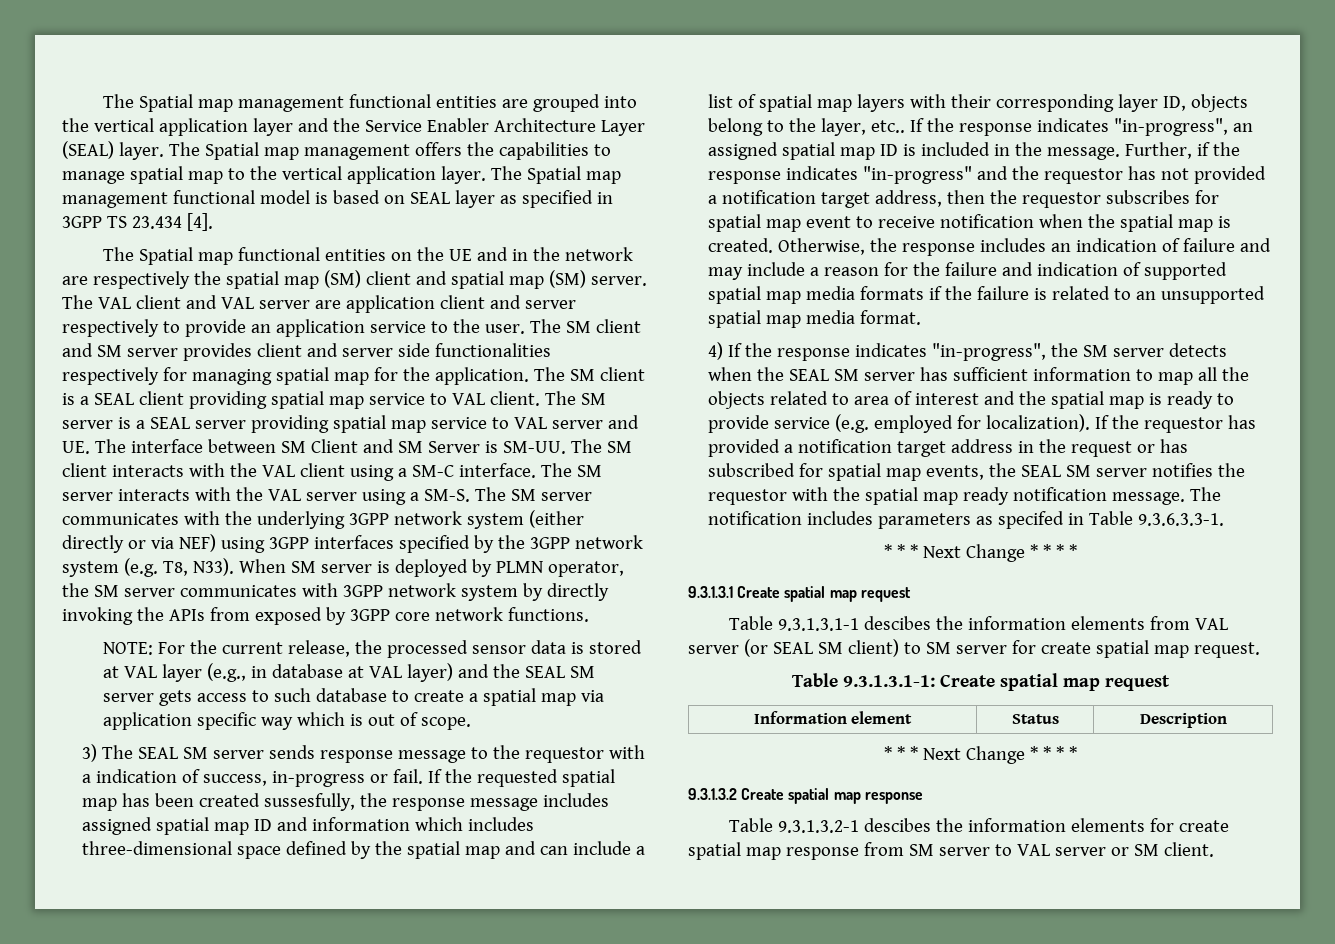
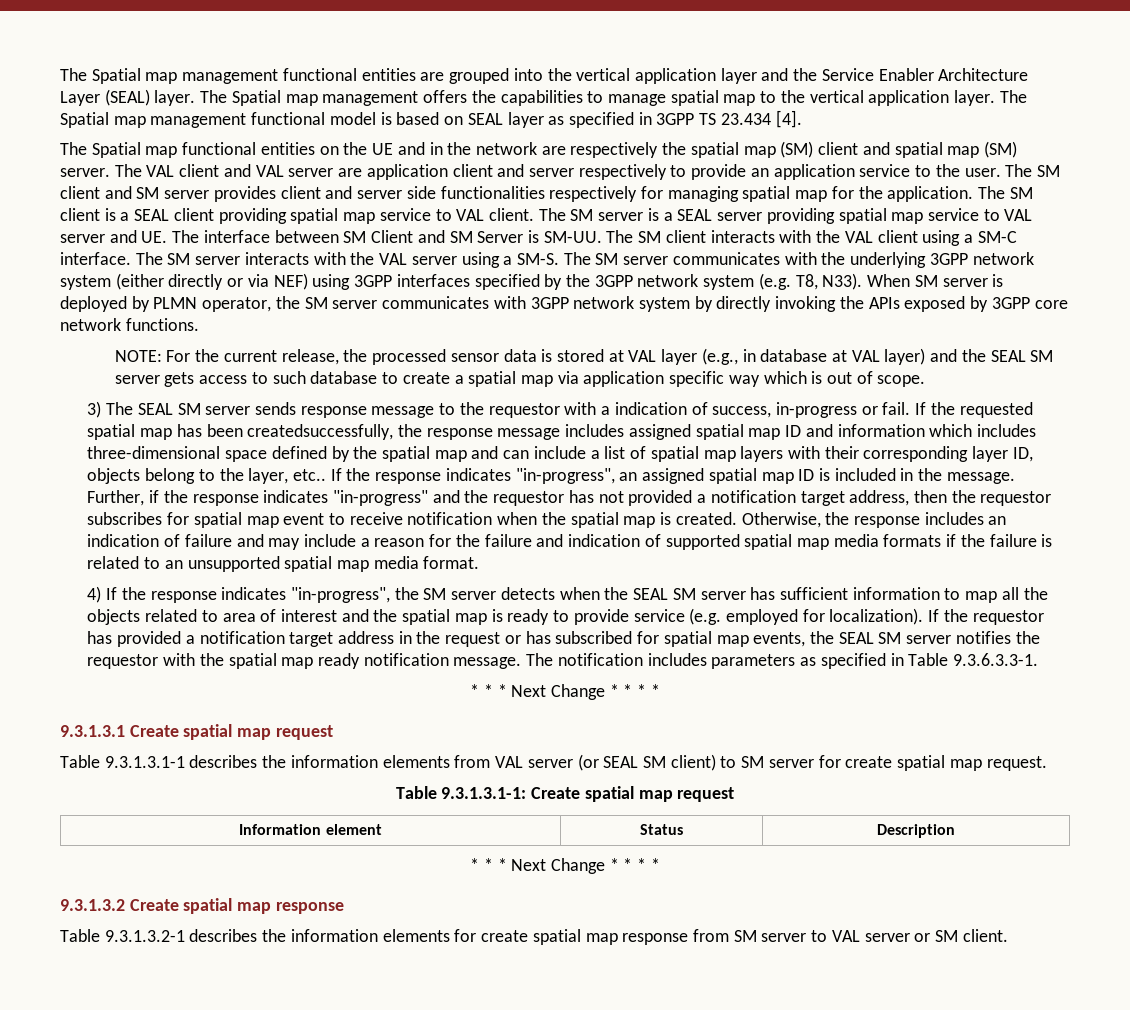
- When SM server is deployed by PLMN operator, the SM server communicates with 3GPP network system by directly invoking the APIs from exposed by 3GPP core network functions.
+ When SM server is deployed by PLMN operator, the SM server communicates with 3GPP network system by directly invoking the APIs exposed by 3GPP core network functions.
- If the requested spatial map has been created sussesfully, the response message includes assigned spatial map ID and information which includes three-dimensional space defined by the spatial map and can include a list of spatial map layers with their corresponding layer ID, objects belong to the layer, etc..
+ If the requested spatial map has been createdsuccessfully, the response message includes assigned spatial map ID and information which includes three-dimensional space defined by the spatial map and can include a list of spatial map layers with their corresponding layer ID, objects belong to the layer, etc..
- The notification includes parameters as specifed in Table 9.3.6.3.3-1.
+ The notification includes parameters as specified in Table 9.3.6.3.3-1.
- Table 9.3.1.3.1-1 descibes the information elements from VAL server (or SEAL SM client) to SM server for create spatial map request.
+ Table 9.3.1.3.1-1 describes the information elements from VAL server (or SEAL SM client) to SM server for create spatial map request.
- Table 9.3.1.3.2-1 descibes the information elements for create spatial map response from SM server to VAL server or SM client.
+ Table 9.3.1.3.2-1 describes the information elements for create spatial map response from SM server to VAL server or SM client.

